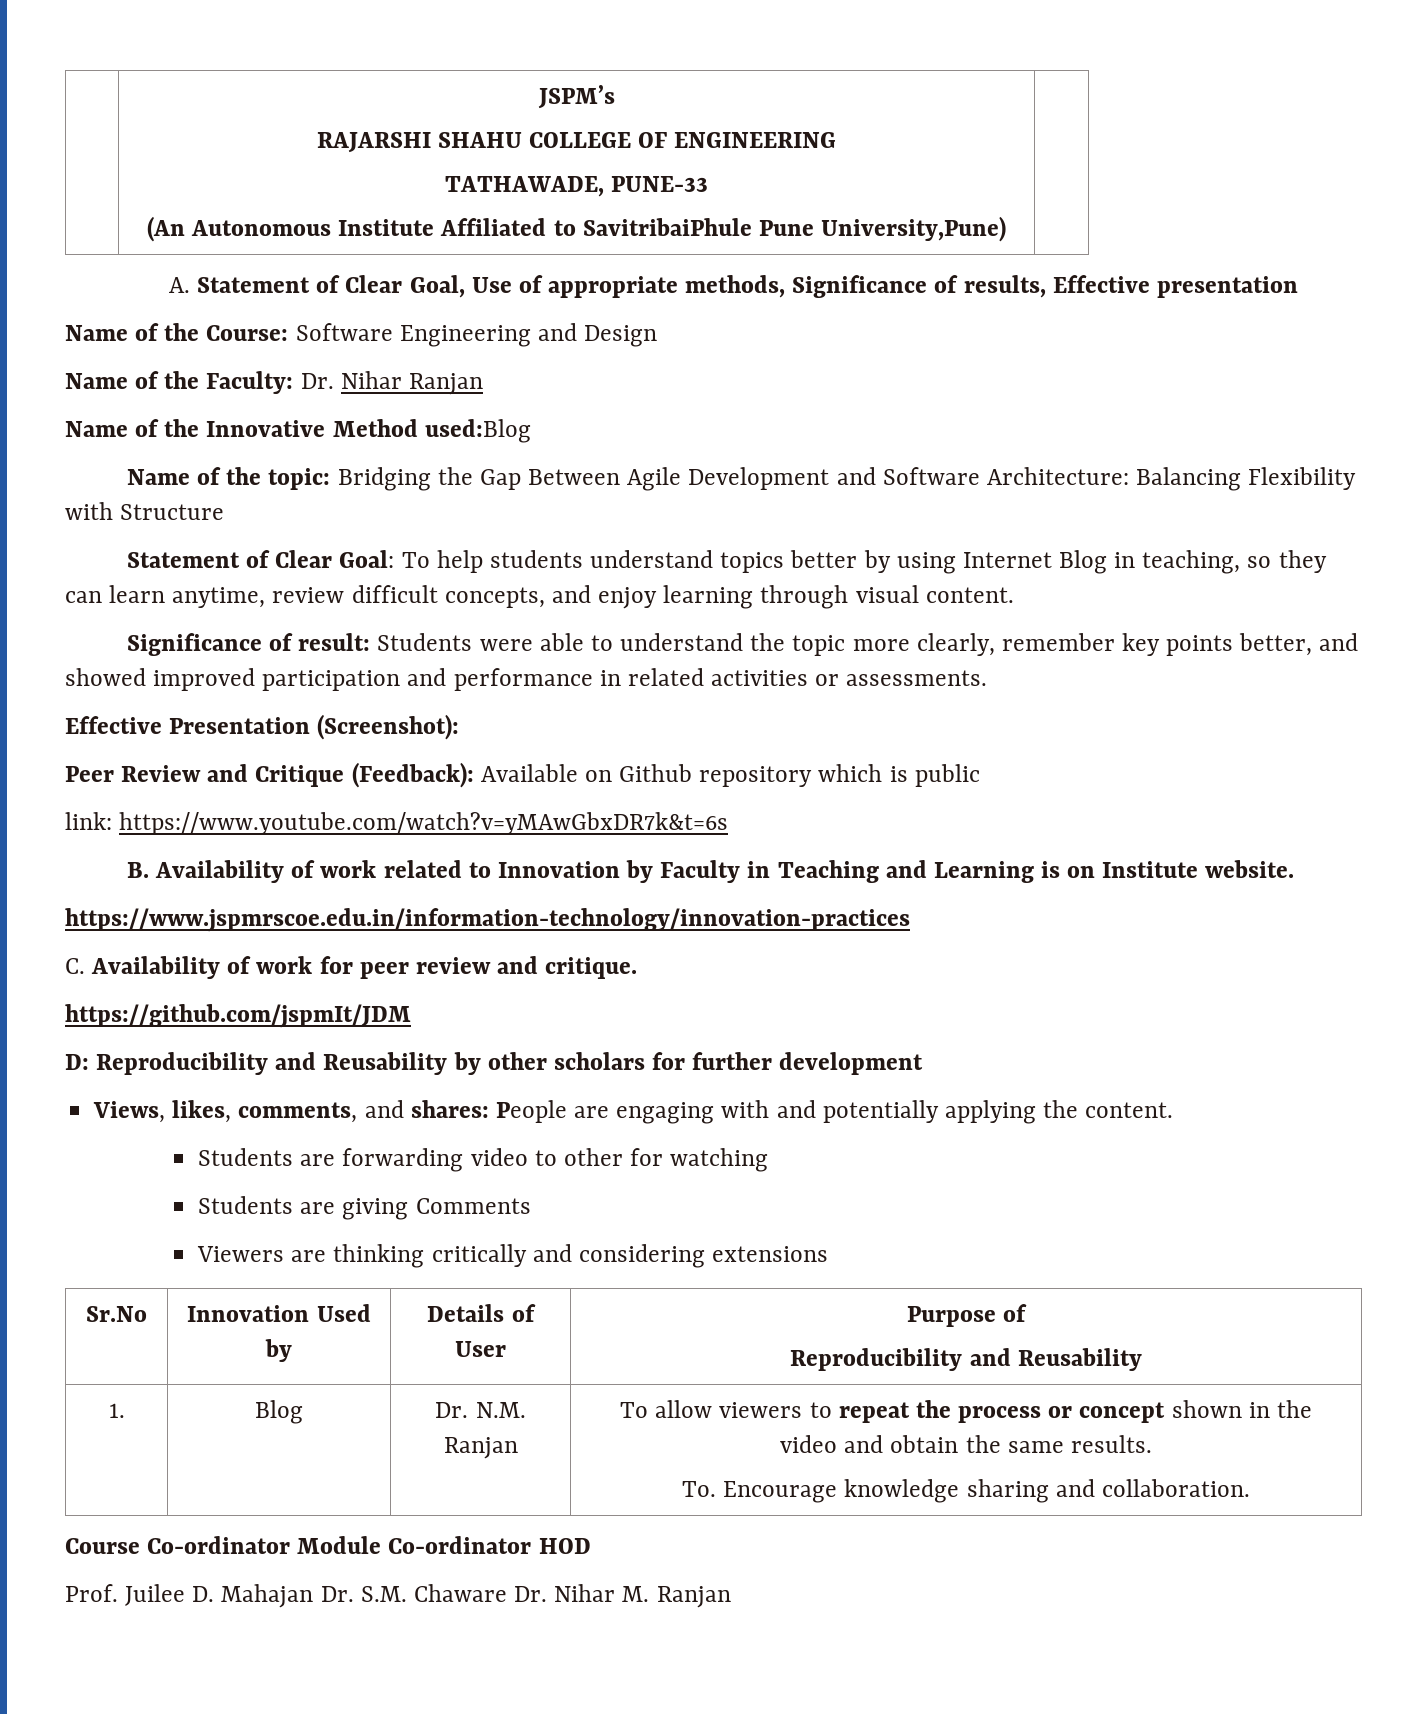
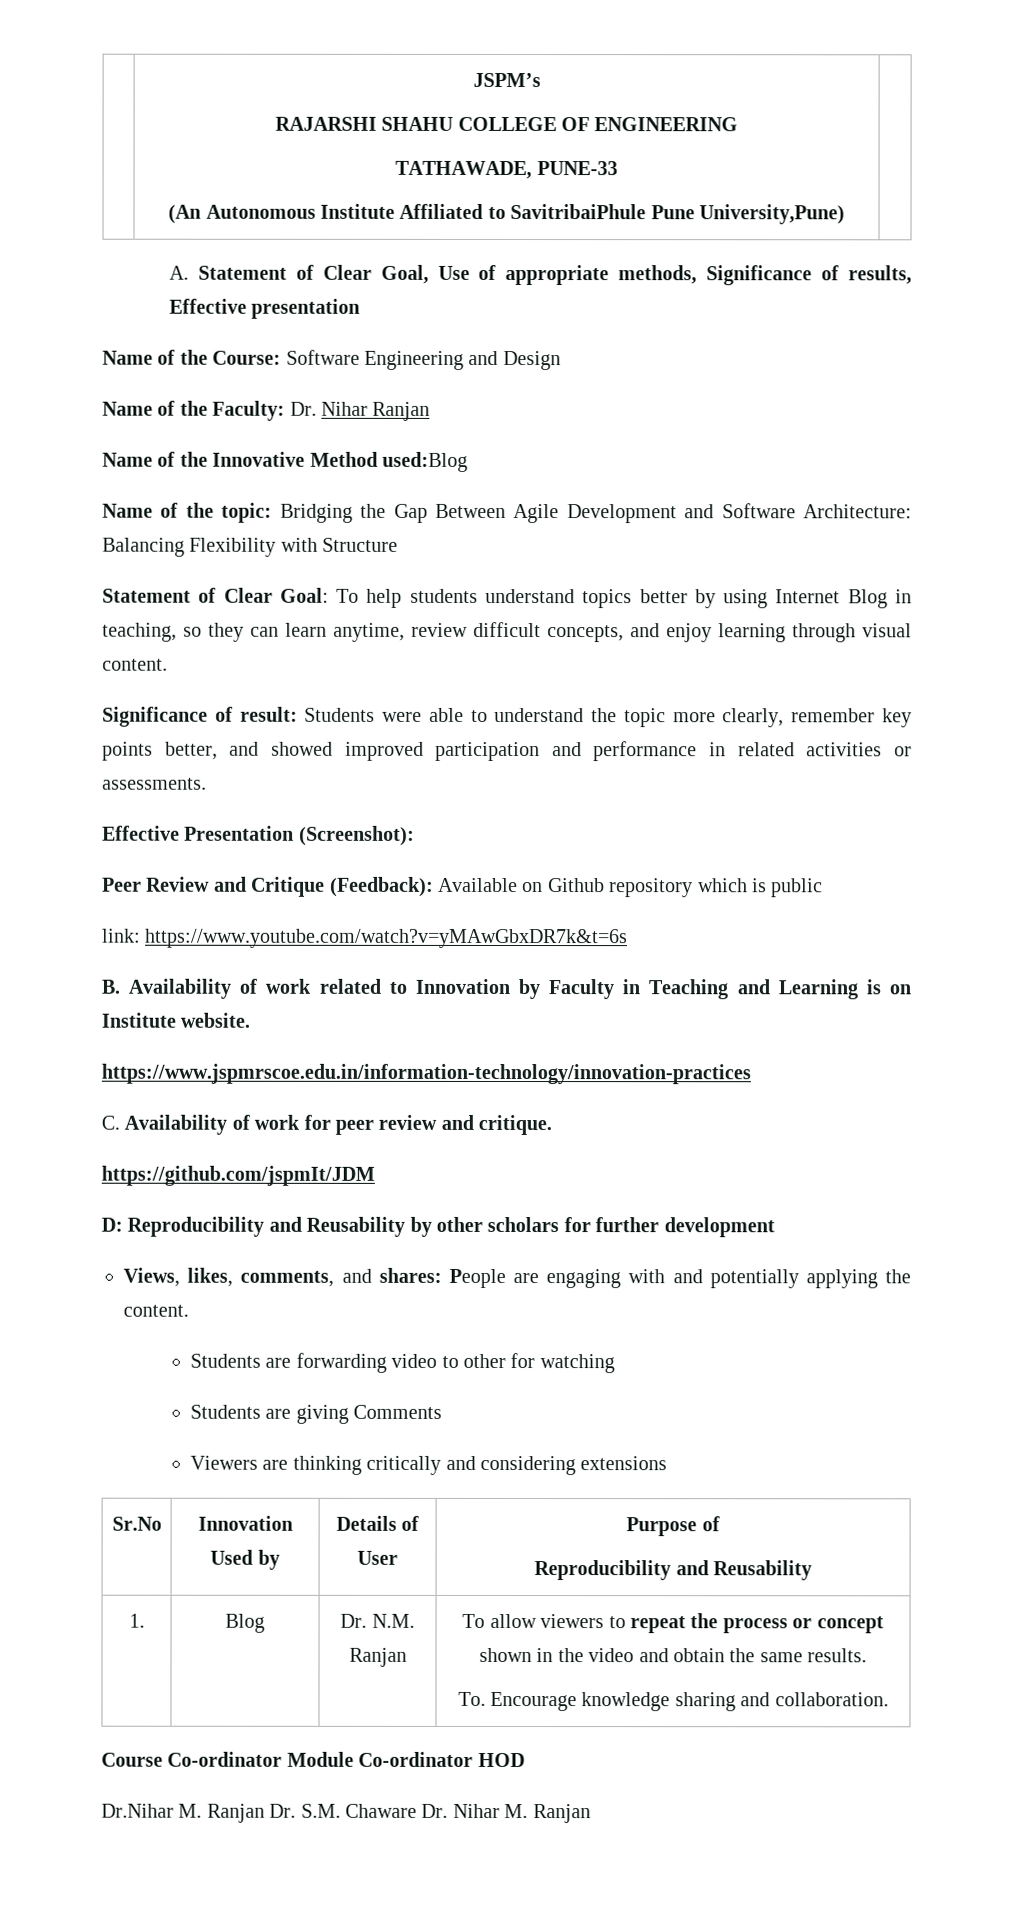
- Prof. Juilee D. Mahajan Dr. S.M. Chaware Dr. Nihar M. Ranjan
+ Dr.Nihar M. Ranjan Dr. S.M. Chaware Dr. Nihar M. Ranjan

